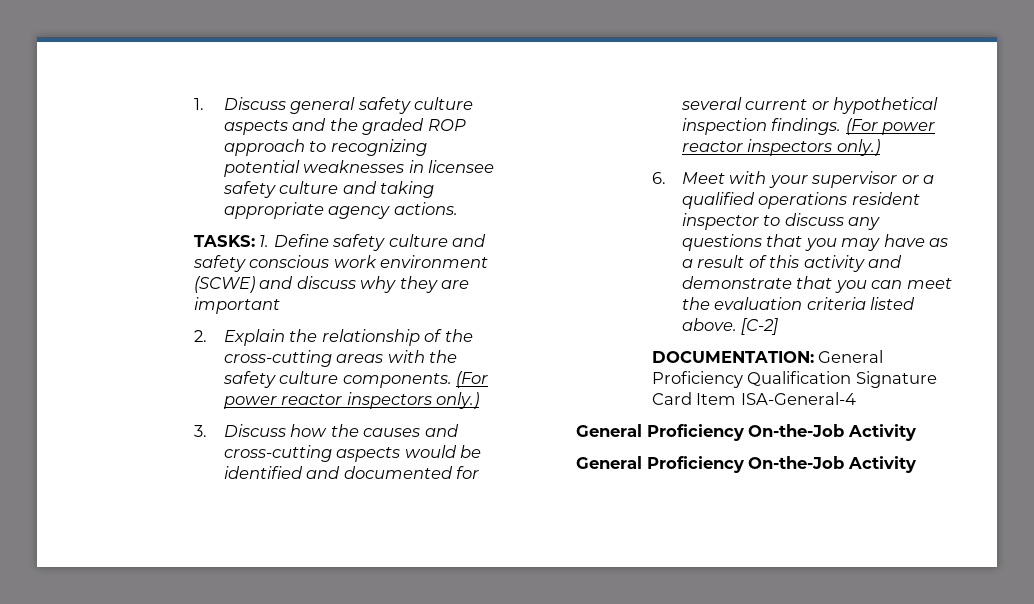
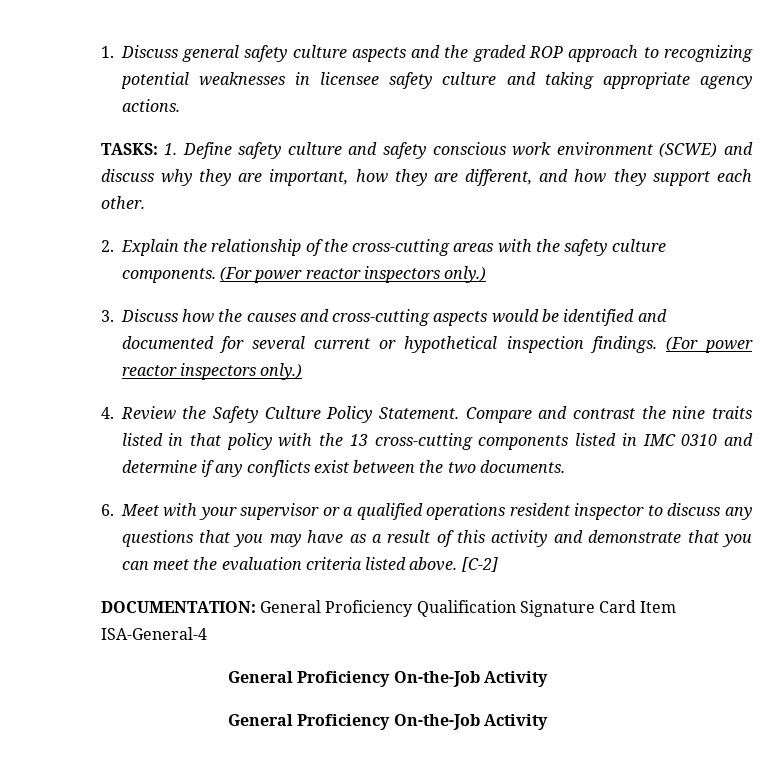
- TASKS: 1. Define safety culture and safety conscious work environment (SCWE) and discuss why they are important
+ TASKS: 1. Define safety culture and safety conscious work environment (SCWE) and discuss why they are important, how they are different, and how they support each other.
+ 4. Review the Safety Culture Policy Statement. Compare and contrast the nine traits listed in that policy with the 13 cross-cutting components listed in IMC 0310 and determine if any conflicts exist between the two documents.

